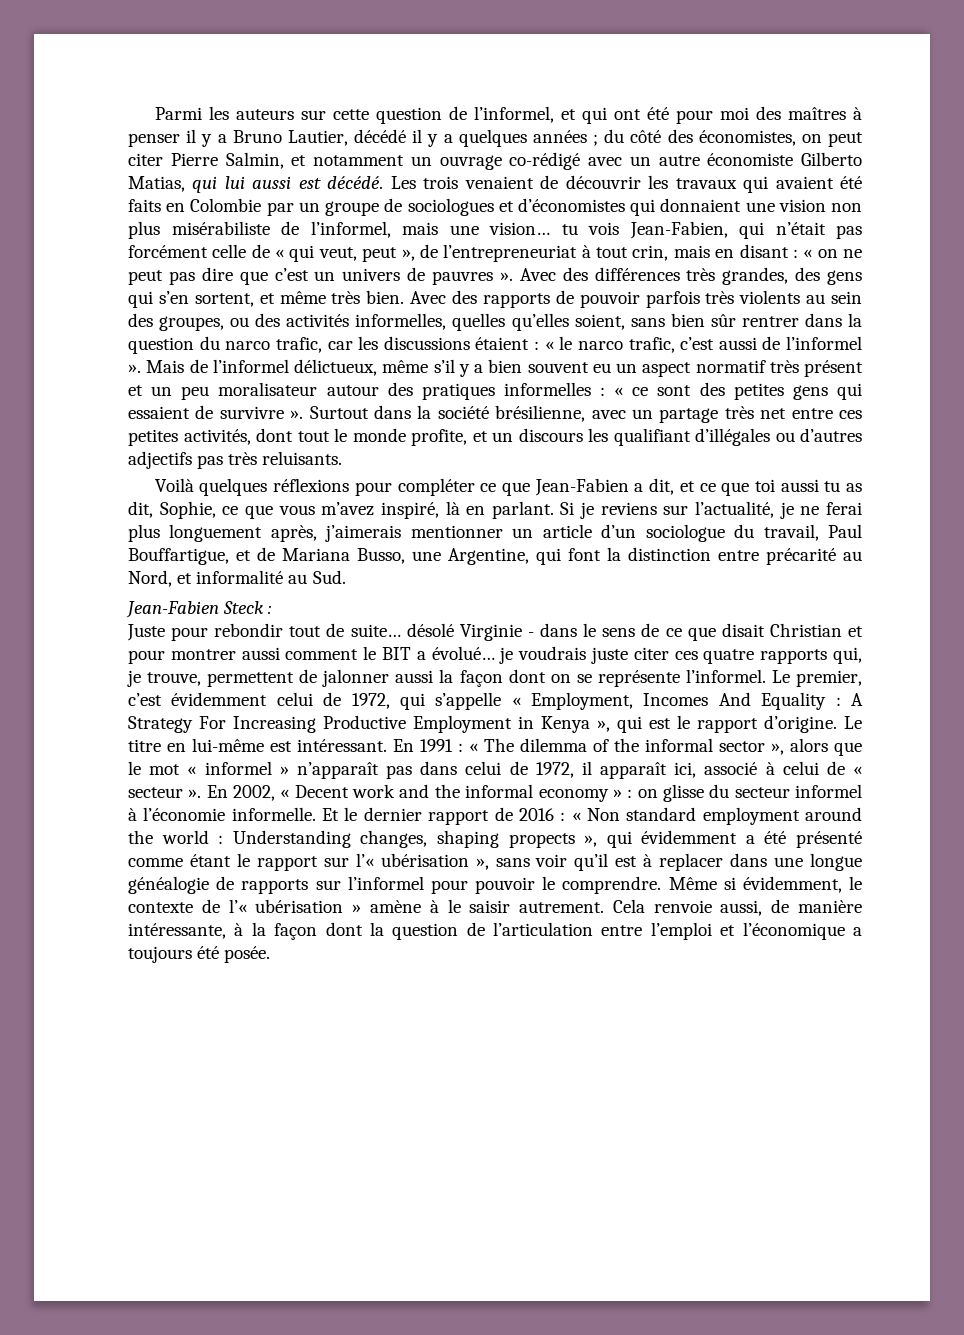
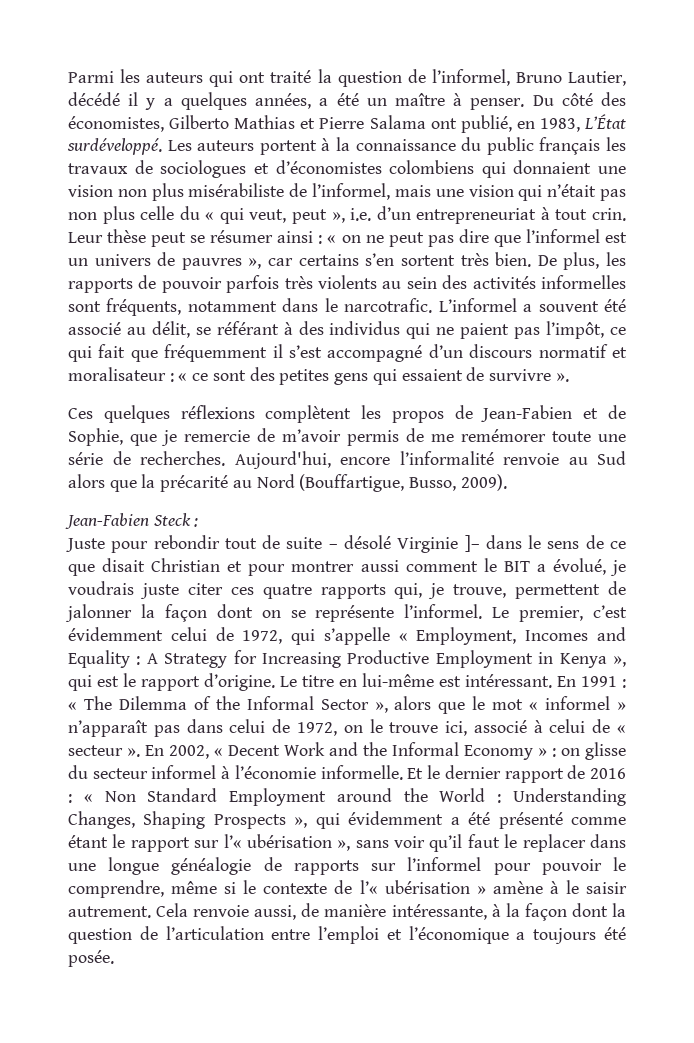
- Parmi les auteurs sur cette question de l’informel, et qui ont été pour moi des maîtres à penser il y a Bruno Lautier, décédé il y a quelques années ; du côté des économistes, on peut citer Pierre Salmin, et notamment un ouvrage co-rédigé avec un autre économiste Gilberto Matias, qui lui aussi est décédé. Les trois venaient de découvrir les travaux qui avaient été faits en Colombie par un groupe de sociologues et d’économistes qui donnaient une vision non plus misérabiliste de l’informel, mais une vision… tu vois Jean-Fabien, qui n’était pas forcément celle de « qui veut, peut », de l’entrepreneuriat à tout crin, mais en disant :
+ Parmi les auteurs qui ont traité la question de l’informel, Bruno Lautier, décédé il y a quelques années, a été un maître à penser. Du côté des économistes, Gilberto Mathias et Pierre Salama ont publié, en 1983, L’État surdéveloppé. Les auteurs portent à la connaissance du public français les travaux de sociologues et d’économistes colombiens qui donnaient une vision non plus misérabiliste de l’informel, mais une vision qui n’était pas non plus celle du « qui veut, peut », i.e. d’un entrepreneuriat à tout crin. Leur thèse peut se résumer ainsi :
- « on ne peut pas dire que c’est un univers de pauvres ». Avec des différences très grandes, des gens qui s’en sortent, et même très bien. Avec des rapports de pouvoir parfois très violents au sein des groupes, ou des activités informelles, quelles qu’elles soient, sans bien sûr rentrer dans la question du narco trafic, car les discussions étaient : « le narco trafic, c’est aussi de l’informel ». Mais de l’informel délictueux, même s’il y a bien souvent eu un aspect normatif très présent et un peu moralisateur autour des pratiques informelles :
+ « on ne peut pas dire que l’informel est un univers de pauvres », car certains s’en sortent très bien. De plus, les rapports de pouvoir parfois très violents au sein des activités informelles sont fréquents, notamment dans le narcotrafic. L’informel a souvent été associé au délit, se référant à des individus qui ne paient pas l’impôt, ce qui fait que fréquemment il s’est accompagné d’un discours normatif et moralisateur :
- « ce sont des petites gens qui essaient de survivre ». Surtout dans la société brésilienne, avec un partage très net entre ces petites activités, dont tout le monde profite, et un discours les qualifiant d’illégales ou d’autres adjectifs pas très reluisants.
- Voilà quelques réflexions pour compléter ce que Jean-Fabien a dit, et ce que toi aussi tu as dit, Sophie, ce que vous m’avez inspiré, là en parlant. Si je reviens sur l’actualité, je ne ferai plus longuement après, j’aimerais mentionner un article d’un sociologue du travail, Paul Bouffartigue, et de Mariana Busso, une Argentine, qui font la distinction entre précarité au Nord, et informalité au Sud.
+ « ce sont des petites gens qui essaient de survivre ».
+ Ces quelques réflexions complètent les propos de Jean-Fabien et de Sophie, que je remercie de m’avoir permis de me remémorer toute une série de recherches. Aujourd'hui, encore l’informalité renvoie au Sud alors que la précarité au Nord (Bouffartigue, Busso, 2009).
- Juste pour rebondir tout de suite… désolé Virginie - dans le sens de ce que disait Christian et pour montrer aussi comment le BIT a évolué… je voudrais juste citer ces quatre rapports qui, je trouve, permettent de jalonner aussi la façon dont on se représente l’informel.
+ Juste pour rebondir tout de suite – désolé Virginie ]– dans le sens de ce que disait Christian et pour montrer aussi comment le BIT a évolué, je voudrais juste citer ces quatre rapports qui, je trouve, permettent de jalonner la façon dont on se représente l’informel.
- Le premier, c’est évidemment celui de 1972, qui s’appelle « Employment, Incomes And Equality : A Strategy For Increasing Productive Employment in Kenya », qui est le rapport d’origine.
+ Le premier, c’est évidemment celui de 1972, qui s’appelle « Employment, Incomes and Equality : A Strategy for Increasing Productive Employment in Kenya », qui est le rapport d’origine.
- En 1991 : « The dilemma of the informal sector », alors que le mot « informel » n’apparaît pas dans celui de 1972, il apparaît ici, associé à celui de « secteur ».
+ En 1991 : « The Dilemma of the Informal Sector », alors que le mot « informel » n’apparaît pas dans celui de 1972, on le trouve ici, associé à celui de « secteur ».
- En 2002, « Decent work and the informal economy » : on glisse du secteur informel à l’économie informelle.
+ En 2002, « Decent Work and the Informal Economy » : on glisse du secteur informel à l’économie informelle.
- Et le dernier rapport de 2016 : « Non standard employment around the world : Understanding changes, shaping propects », qui évidemment a été présenté comme étant le rapport sur l’« ubérisation », sans voir qu’il est à replacer dans une longue généalogie de rapports sur l’informel pour pouvoir le comprendre. Même si évidemment, le contexte de l’« ubérisation » amène à le saisir autrement.
+ Et le dernier rapport de 2016 : « Non Standard Employment around the World : Understanding Changes, Shaping Prospects », qui évidemment a été présenté comme étant le rapport sur l’« ubérisation », sans voir qu’il faut le replacer dans une longue généalogie de rapports sur l’informel pour pouvoir le comprendre, même si le contexte de l’« ubérisation » amène à le saisir autrement.

